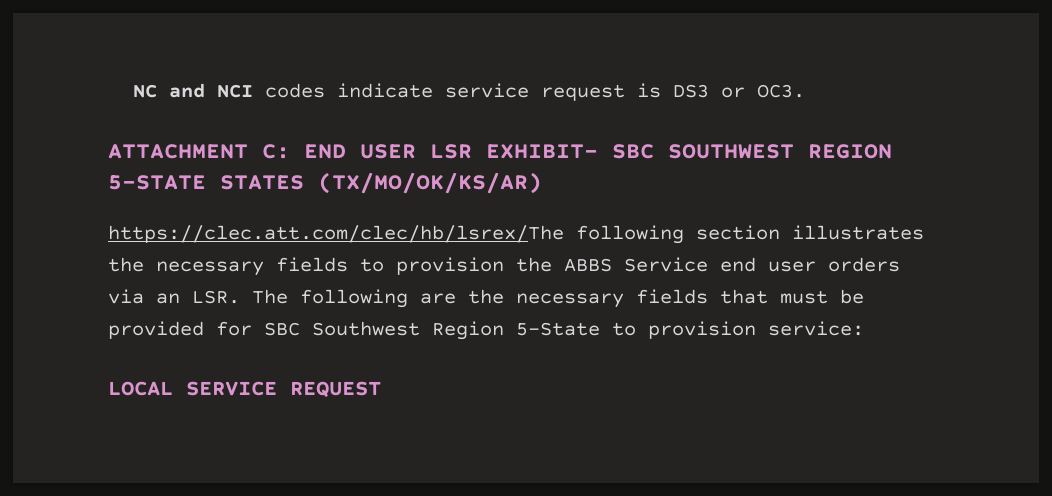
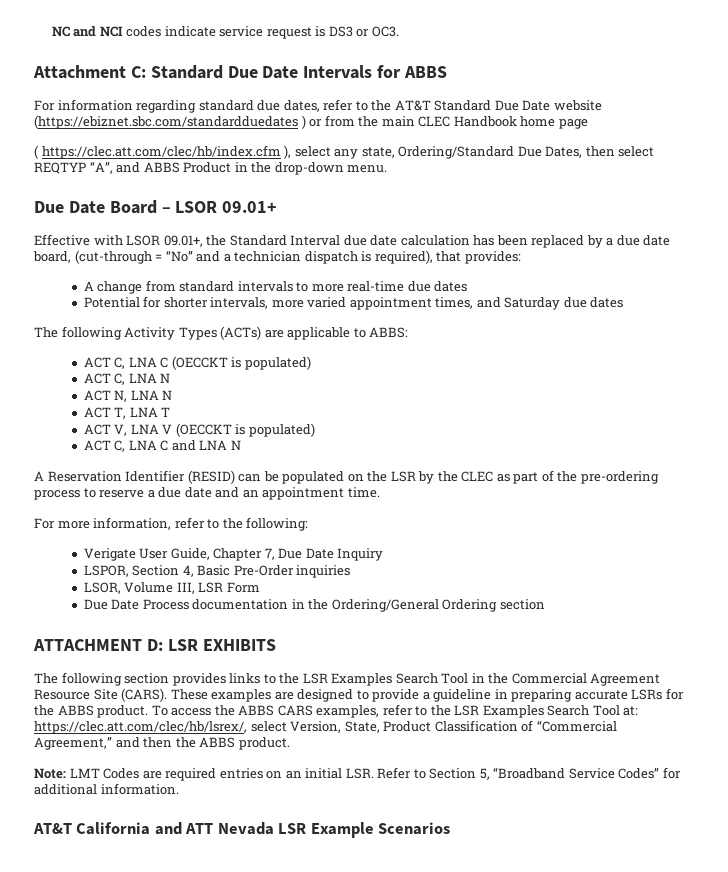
- ATTACHMENT C: END USER LSR EXHIBIT– SBC SOUTHWEST REGION 5-STATE STATES (TX/MO/OK/KS/AR)
- https://clec.att.com/clec/hb/lsrex/The following section illustrates the necessary fields to provision the ABBS Service end user orders via an LSR. The following are the necessary fields that must be provided for SBC Southwest Region 5-State to provision service:
- LOCAL SERVICE REQUEST
+ Attachment C: Standard Due Date Intervals for ABBS
+ For information regarding standard due dates, refer to the AT&T Standard Due Date website (https://ebiznet.sbc.com/standardduedates ) or from the main CLEC Handbook home page
+ ( https://clec.att.com/clec/hb/index.cfm ), select any state, Ordering/Standard Due Dates, then select REQTYP “A”, and ABBS Product in the drop-down menu.
+ Due Date Board – LSOR 09.01+
+ Effective with LSOR 09.01+, the Standard Interval due date calculation has been replaced by a due date board, (cut-through = “No” and a technician dispatch is required), that provides:
+ A change from standard intervals to more real-time due dates
+ Potential for shorter intervals, more varied appointment times, and Saturday due dates
+ The following Activity Types (ACTs) are applicable to ABBS:
+ ACT C, LNA C (OECCKT is populated)
+ ACT C, LNA N
+ ACT N, LNA N
+ ACT T, LNA T
+ ACT V, LNA V (OECCKT is populated)
+ ACT C, LNA C and LNA N
+ A Reservation Identifier (RESID) can be populated on the LSR by the CLEC as part of the pre-ordering process to reserve a due date and an appointment time.
+ For more information, refer to the following:
+ Verigate User Guide, Chapter 7, Due Date Inquiry
+ LSPOR, Section 4, Basic Pre-Order inquiries
+ LSOR, Volume III, LSR Form
+ Due Date Process documentation in the Ordering/General Ordering section
+ ATTACHMENT D: LSR EXHIBITS
+ The following section provides links to the LSR Examples Search Tool in the Commercial Agreement Resource Site (CARS). These examples are designed to provide a guideline in preparing accurate LSRs for the ABBS product. To access the ABBS CARS examples, refer to the LSR Examples Search Tool at: https://clec.att.com/clec/hb/lsrex/, select Version, State, Product Classification of “Commercial Agreement,” and then the ABBS product.
+ Note: LMT Codes are required entries on an initial LSR. Refer to Section 5, “Broadband Service Codes” for additional information.
+ AT&T California and ATT Nevada LSR Example Scenarios

